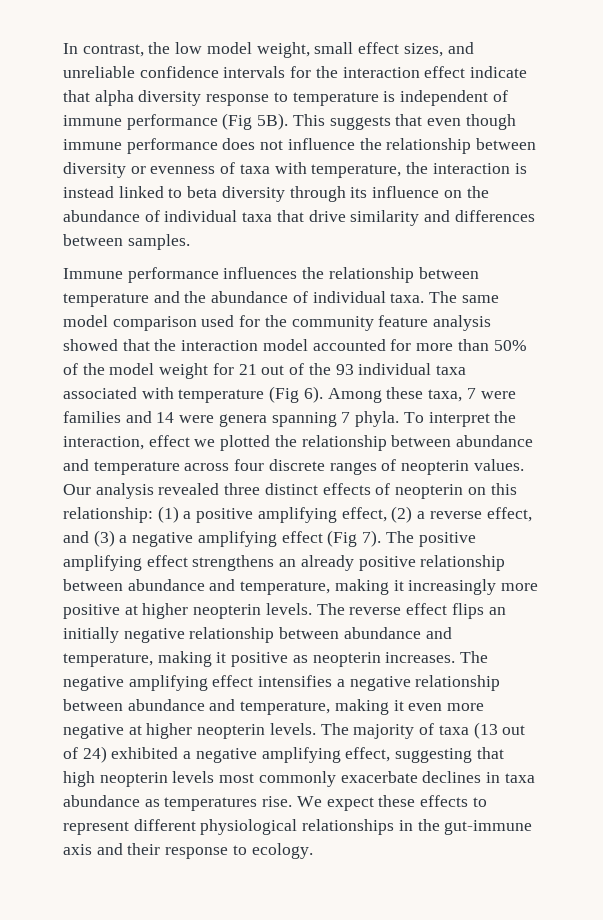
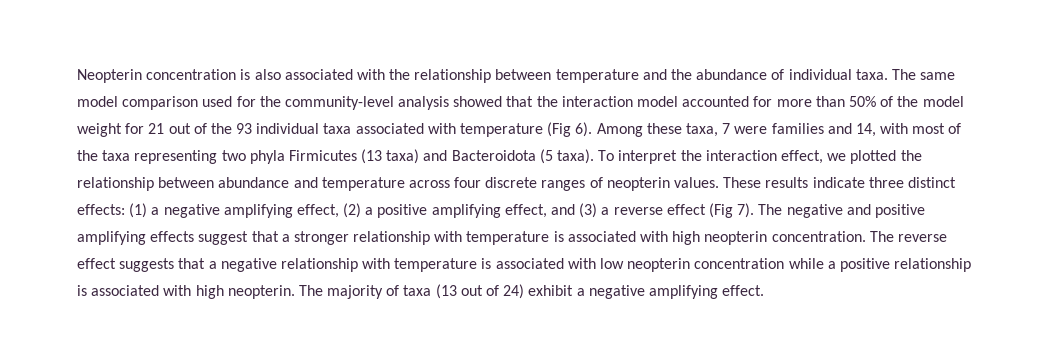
- In contrast, the low model weight, small effect sizes, and unreliable confidence intervals for the interaction effect indicate that alpha diversity response to temperature is independent of immune performance (Fig 5B). This suggests that even though immune performance does not influence the relationship between diversity or evenness of taxa with temperature, the interaction is instead linked to beta diversity through its influence on the abundance of individual taxa that drive similarity and differences between samples.
- Immune performance influences the relationship between temperature and the abundance of individual taxa.
+ Neopterin concentration is also associated with the relationship between temperature and the abundance of individual taxa.
- The same model comparison used for the community feature analysis showed that the interaction model accounted for more than 50% of the model weight for 21 out of the 93 individual taxa associated with temperature (Fig 6).
+ The same model comparison used for the community-level analysis showed that the interaction model accounted for more than 50% of the model weight for 21 out of the 93 individual taxa associated with temperature (Fig 6).
- Among these taxa, 7 were families and 14 were genera spanning 7 phyla.
+ Among these taxa, 7 were families and 14, with most of the taxa representing two phyla Firmicutes (13 taxa) and Bacteroidota (5 taxa).
- To interpret the interaction, effect we plotted the relationship between abundance and temperature across four discrete ranges of neopterin values.
+ To interpret the interaction effect, we plotted the relationship between abundance and temperature across four discrete ranges of neopterin values.
- Our analysis revealed three distinct effects of neopterin on this relationship: (1) a positive amplifying effect, (2) a reverse effect, and (3) a negative amplifying effect (Fig 7).
+ These results indicate three distinct effects: (1) a negative amplifying effect, (2) a positive amplifying effect, and (3) a reverse effect (Fig 7).
- The positive amplifying effect strengthens an already positive relationship between abundance and temperature, making it increasingly more positive at higher neopterin levels. The reverse effect flips an initially negative relationship between abundance and temperature, making it positive as neopterin increases. The negative amplifying effect intensifies a negative relationship between abundance and temperature, making it even more negative at higher neopterin levels.
+ The negative and positive amplifying effects suggest that a stronger relationship with temperature is associated with high neopterin concentration. The reverse effect suggests that a negative relationship with temperature is associated with low neopterin concentration while a positive relationship is associated with high neopterin.
- The majority of taxa (13 out of 24) exhibited a negative amplifying effect, suggesting that high neopterin levels most commonly exacerbate declines in taxa abundance as temperatures rise. We expect these effects to represent different physiological relationships in the gut-immune axis and their response to ecology.
+ The majority of taxa (13 out of 24) exhibit a negative amplifying effect.

